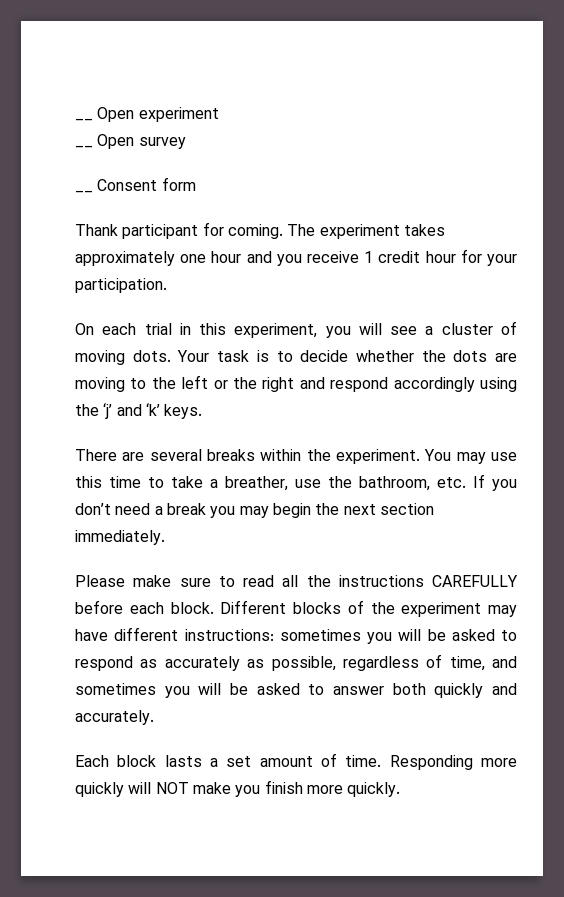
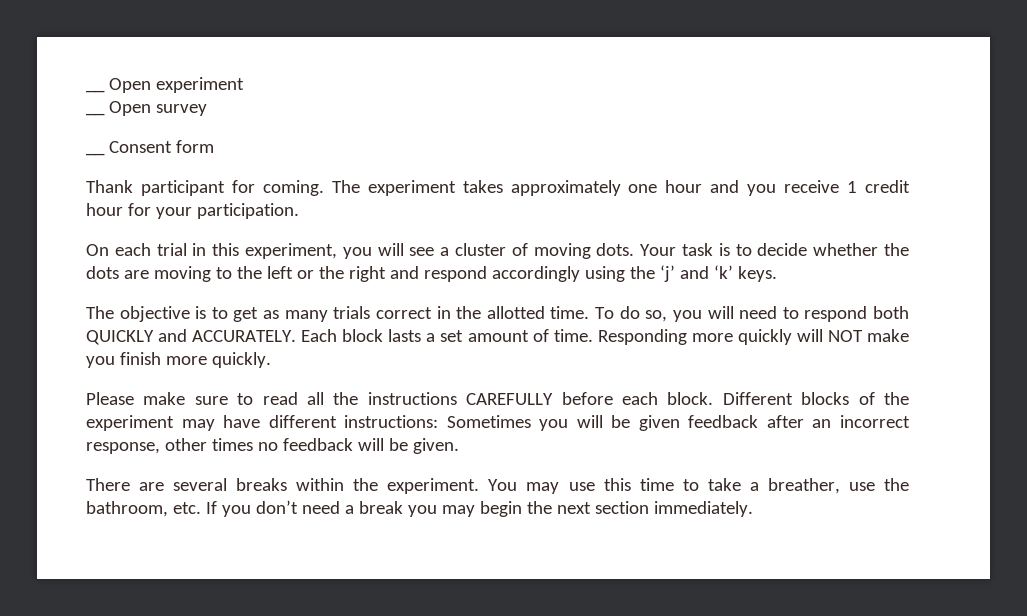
+ The objective is to get as many trials correct in the allotted time. To do so, you will need to respond both QUICKLY and ACCURATELY. Each block lasts a set amount of time. Responding more quickly will NOT make you finish more quickly.
+ Please make sure to read all the instructions CAREFULLY before each block. Different blocks of the experiment may have different instructions: Sometimes you will be given feedback after an incorrect response, other times no feedback will be given.
- Please make sure to read all the instructions CAREFULLY before each block. Different blocks of the experiment may have different instructions: sometimes you will be asked to respond as accurately as possible, regardless of time, and sometimes you will be asked to answer both quickly and accurately.
- Each block lasts a set amount of time. Responding more quickly will NOT make you finish more quickly.

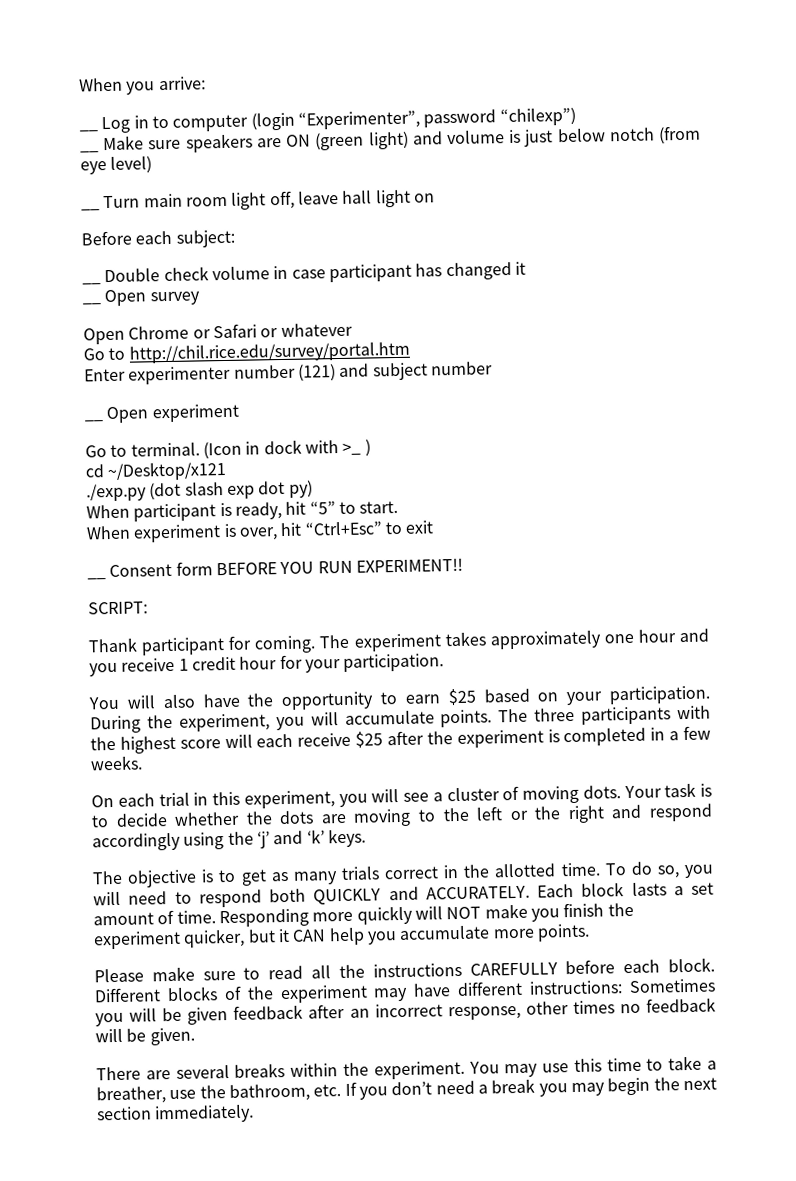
+ When you arrive:
+ __ Log in to computer (login “Experimenter”, password “chilexp”)
+ __ Make sure speakers are ON (green light) and volume is just below notch (from eye level)
+ __ Turn main room light off, leave hall light on
+ Before each subject:
+ __ Double check volume in case participant has changed it
+ __ Open survey
+ Open Chrome or Safari or whatever
+ Go to http://chil.rice.edu/survey/portal.htm
+ Enter experimenter number (121) and subject number
  __ Open experiment
- __ Open survey
- __ Consent form
+ Go to terminal. (Icon in dock with >_ )
+ cd ~/Desktop/x121
+ ./exp.py (dot slash exp dot py)
+ When participant is ready, hit “5” to start.
+ When experiment is over, hit “Ctrl+Esc” to exit
+ __ Consent form BEFORE YOU RUN EXPERIMENT!!
+ SCRIPT:
+ You will also have the opportunity to earn $25 based on your participation. During the experiment, you will accumulate points. The three participants with the highest score will each receive $25 after the experiment is completed in a few weeks.
- Responding more quickly will NOT make you finish more quickly.
+ Responding more quickly will NOT make you finish the experiment quicker, but it CAN help you accumulate more points.

